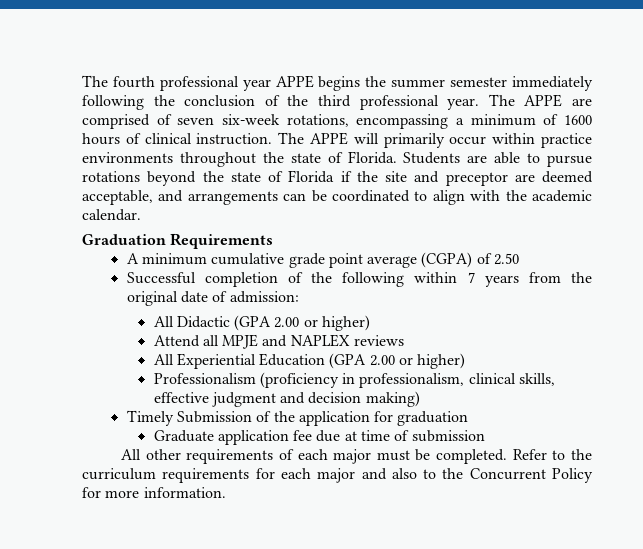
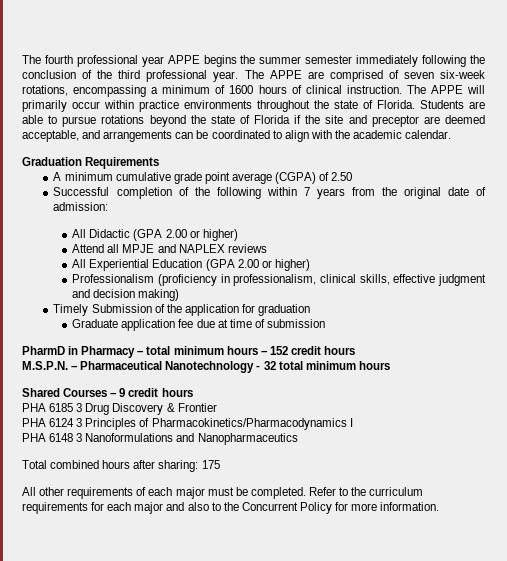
+ PharmD in Pharmacy – total minimum hours – 152 credit hours
+ M.S.P.N. – Pharmaceutical Nanotechnology - 32 total minimum hours
+ Shared Courses – 9 credit hours
+ PHA 6185 3 Drug Discovery & Frontier
+ PHA 6124 3 Principles of Pharmacokinetics/Pharmacodynamics I
+ PHA 6148 3 Nanoformulations and Nanopharmaceutics
+ Total combined hours after sharing: 175

